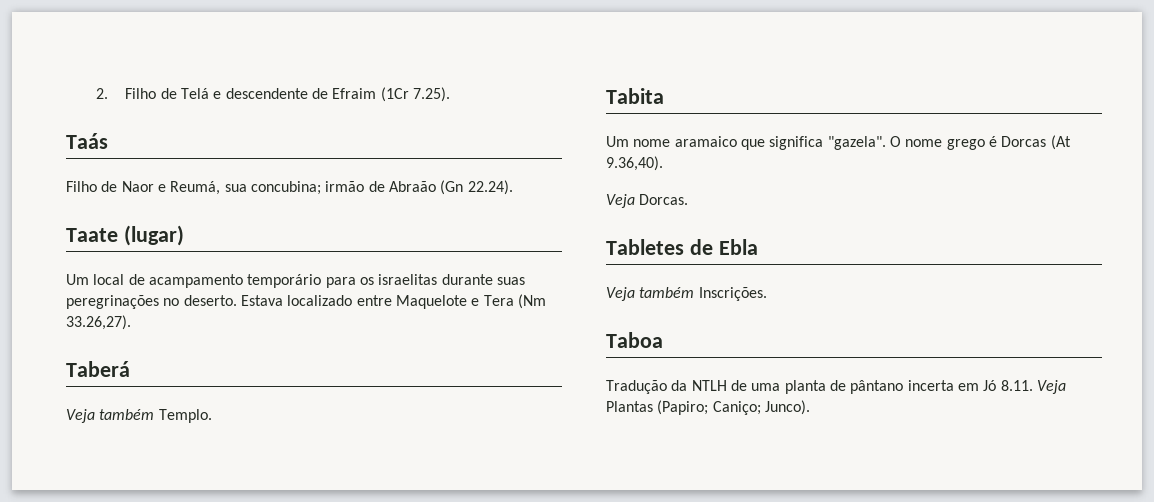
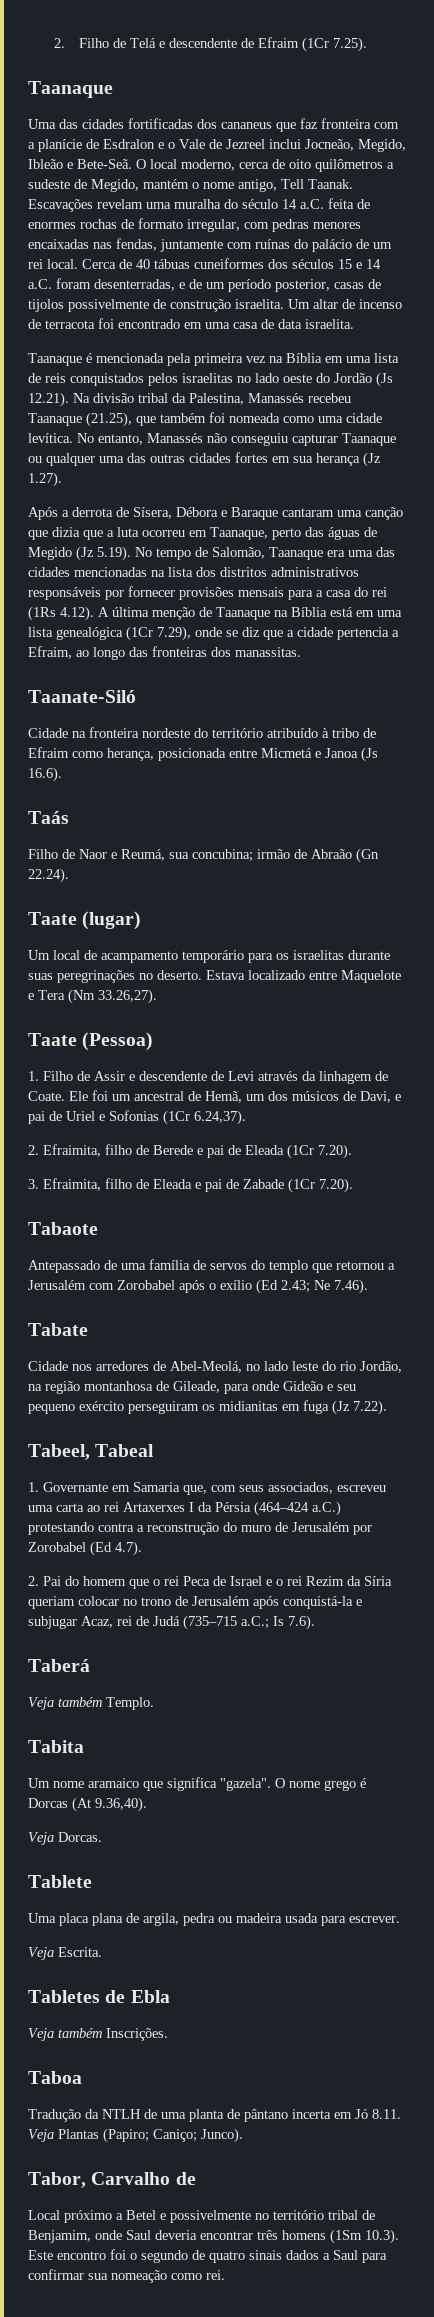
  2. Filho de Telá e descendente de Efraim (1Cr 7.25).
+ Taanaque
+ Uma das cidades fortificadas dos cananeus que faz fronteira com a planície de Esdralon e o Vale de Jezreel inclui Jocneão, Megido, Ibleão e Bete-Seã. O local moderno, cerca de oito quilômetros a sudeste de Megido, mantém o nome antigo, Tell Taanak. Escavações revelam uma muralha do século 14 a.C. feita de enormes rochas de formato irregular, com pedras menores encaixadas nas fendas, juntamente com ruínas do palácio de um rei local. Cerca de 40 tábuas cuneiformes dos séculos 15 e 14 a.C. foram desenterradas, e de um período posterior, casas de tijolos possivelmente de construção israelita. Um altar de incenso de terracota foi encontrado em uma casa de data israelita.
+ Taanaque é mencionada pela primeira vez na Bíblia em uma lista de reis conquistados pelos israelitas no lado oeste do Jordão (Js 12.21). Na divisão tribal da Palestina, Manassés recebeu Taanaque (21.25), que também foi nomeada como uma cidade levítica. No entanto, Manassés não conseguiu capturar Taanaque ou qualquer uma das outras cidades fortes em sua herança (Jz 1.27).
+ Após a derrota de Sísera, Débora e Baraque cantaram uma canção que dizia que a luta ocorreu em Taanaque, perto das águas de Megido (Jz 5.19). No tempo de Salomão, Taanaque era uma das cidades mencionadas na lista dos distritos administrativos responsáveis por fornecer provisões mensais para a casa do rei (1Rs 4.12). A última menção de Taanaque na Bíblia está em uma lista genealógica (1Cr 7.29), onde se diz que a cidade pertencia a Efraim, ao longo das fronteiras dos manassitas.
+ Taanate-Siló
+ Cidade na fronteira nordeste do território atribuído à tribo de Efraim como herança, posicionada entre Micmetá e Janoa (Js 16.6).
+ Taate (Pessoa)
+ 1. Filho de Assir e descendente de Levi através da linhagem de Coate. Ele foi um ancestral de Hemã, um dos músicos de Davi, e pai de Uriel e Sofonias (1Cr 6.24,37).
+ 2. Efraimita, filho de Berede e pai de Eleada (1Cr 7.20).
+ 3. Efraimita, filho de Eleada e pai de Zabade (1Cr 7.20).
+ Tabaote
+ Antepassado de uma família de servos do templo que retornou a Jerusalém com Zorobabel após o exílio (Ed 2.43; Ne 7.46).
+ Tabate
+ Cidade nos arredores de Abel-Meolá, no lado leste do rio Jordão, na região montanhosa de Gileade, para onde Gideão e seu pequeno exército perseguiram os midianitas em fuga (Jz 7.22).
+ Tabeel, Tabeal
+ 1. Governante em Samaria que, com seus associados, escreveu uma carta ao rei Artaxerxes I da Pérsia (464–424 a.C.) protestando contra a reconstrução do muro de Jerusalém por Zorobabel (Ed 4.7).
+ 2. Pai do homem que o rei Peca de Israel e o rei Rezim da Síria queriam colocar no trono de Jerusalém após conquistá-la e subjugar Acaz, rei de Judá (735–715 a.C.; Is 7.6).
+ Tablete
+ Uma placa plana de argila, pedra ou madeira usada para escrever.
+ Veja Escrita.
+ Tabor, Carvalho de
+ Local próximo a Betel e possivelmente no território tribal de Benjamim, onde Saul deveria encontrar três homens (1Sm 10.3). Este encontro foi o segundo de quatro sinais dados a Saul para confirmar sua nomeação como rei.

